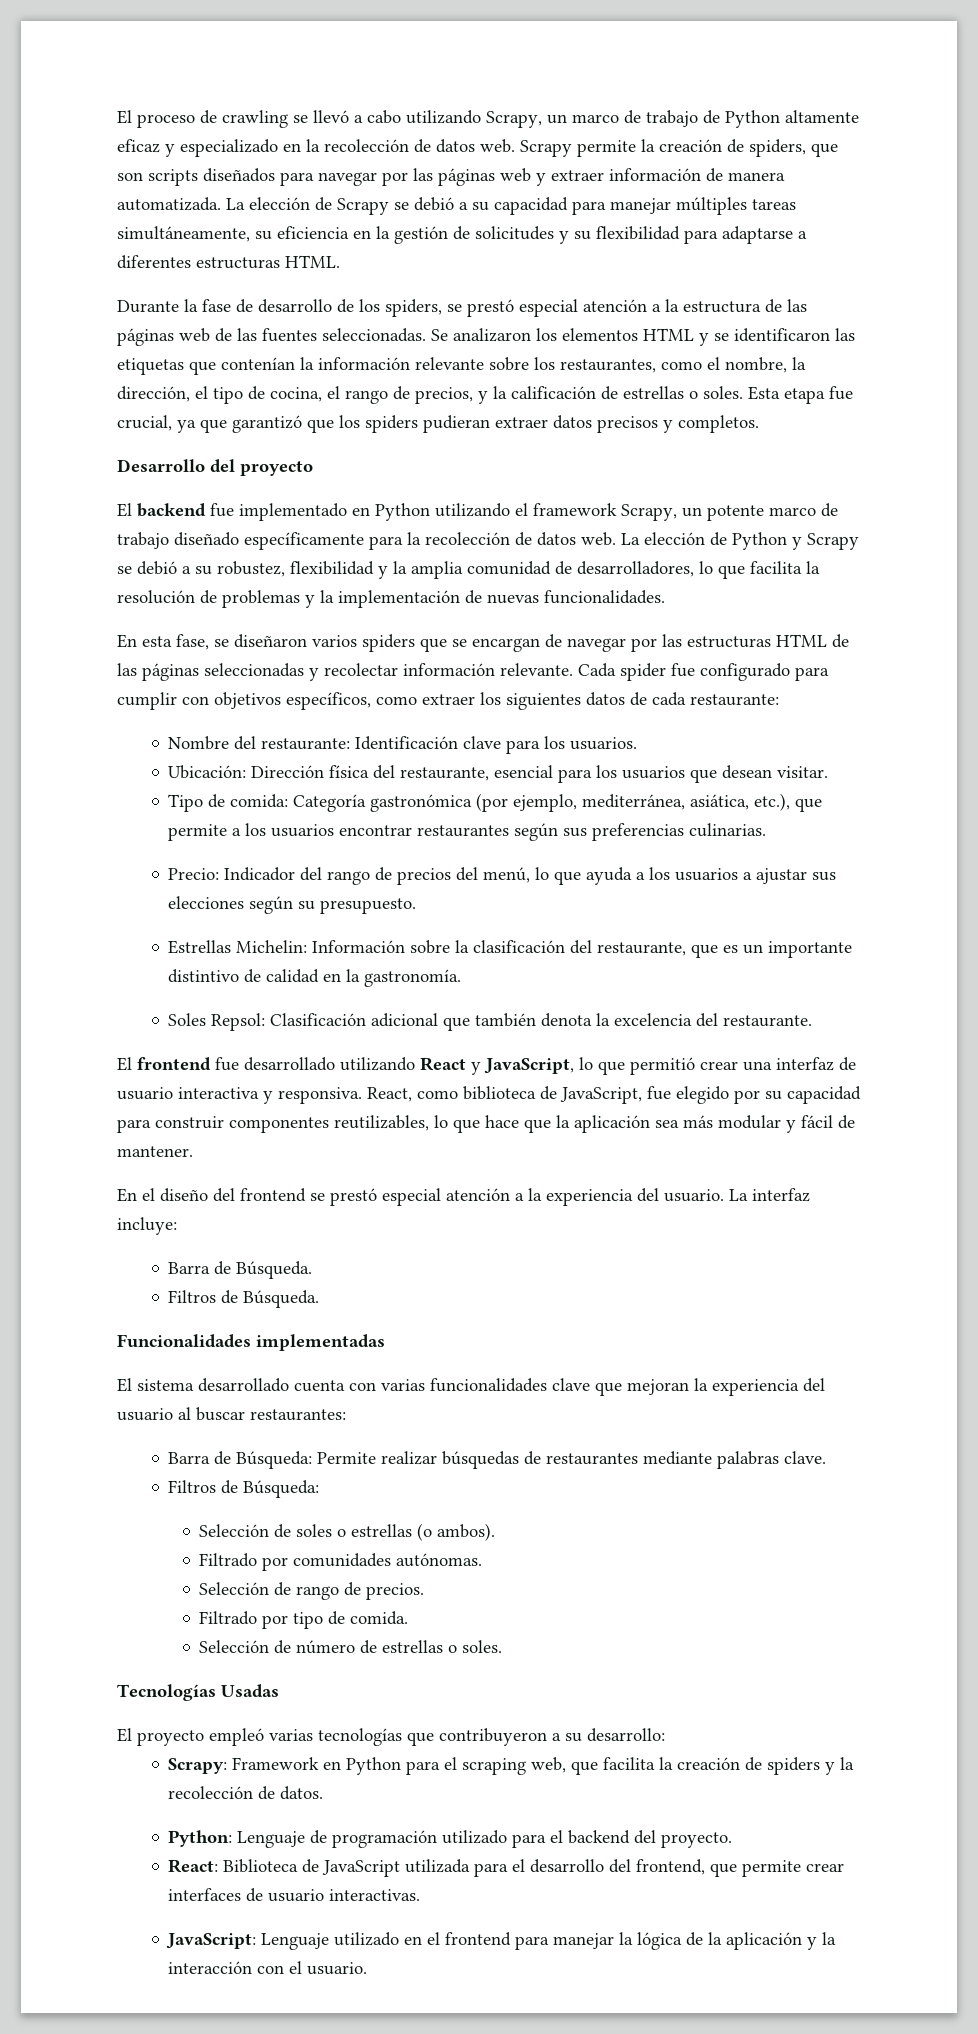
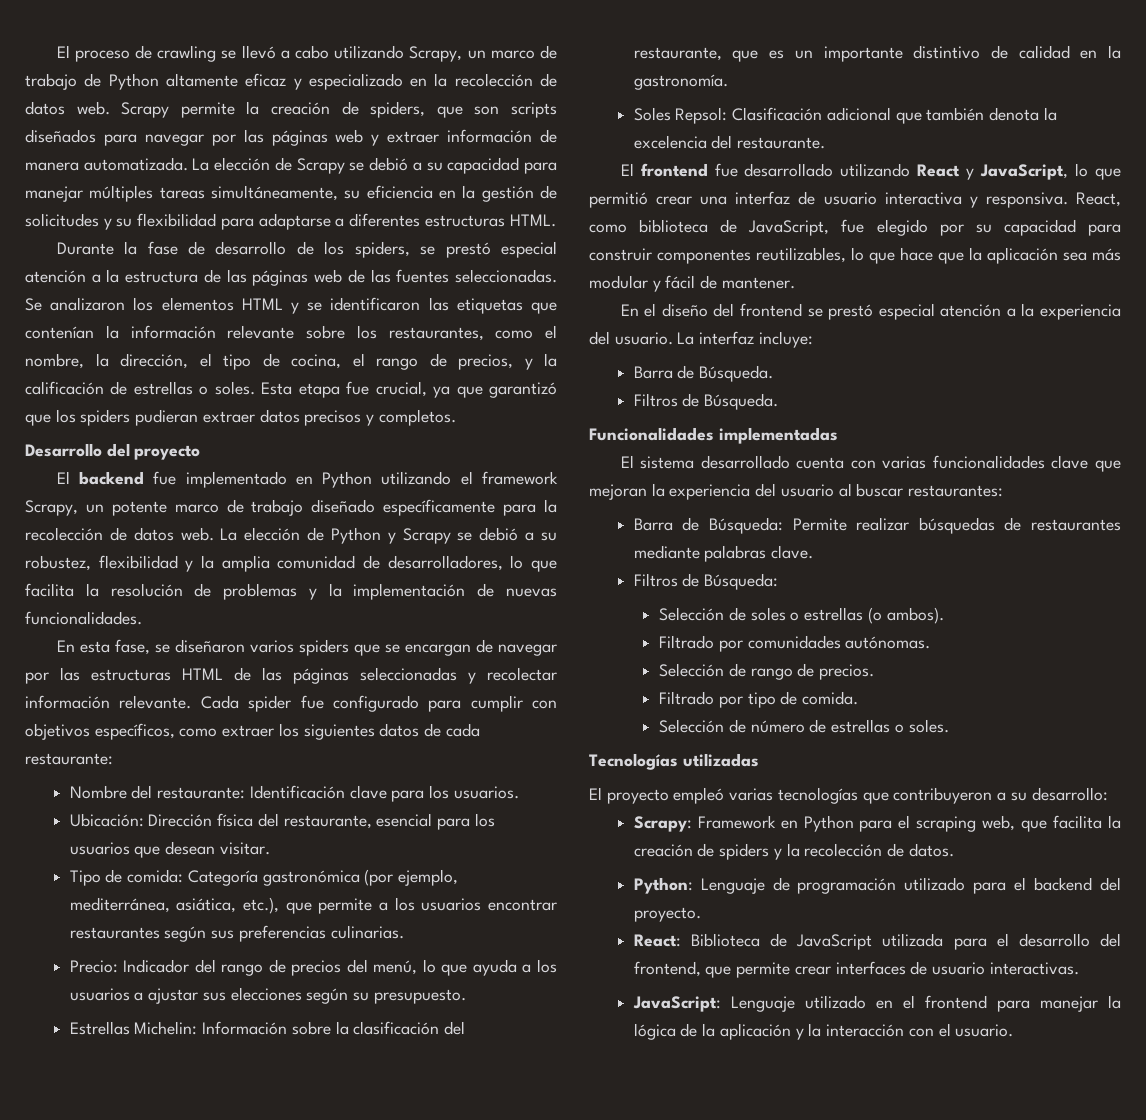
- Tecnologías Usadas
+ Tecnologías utilizadas

